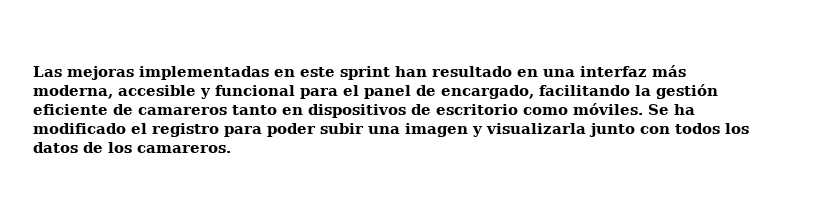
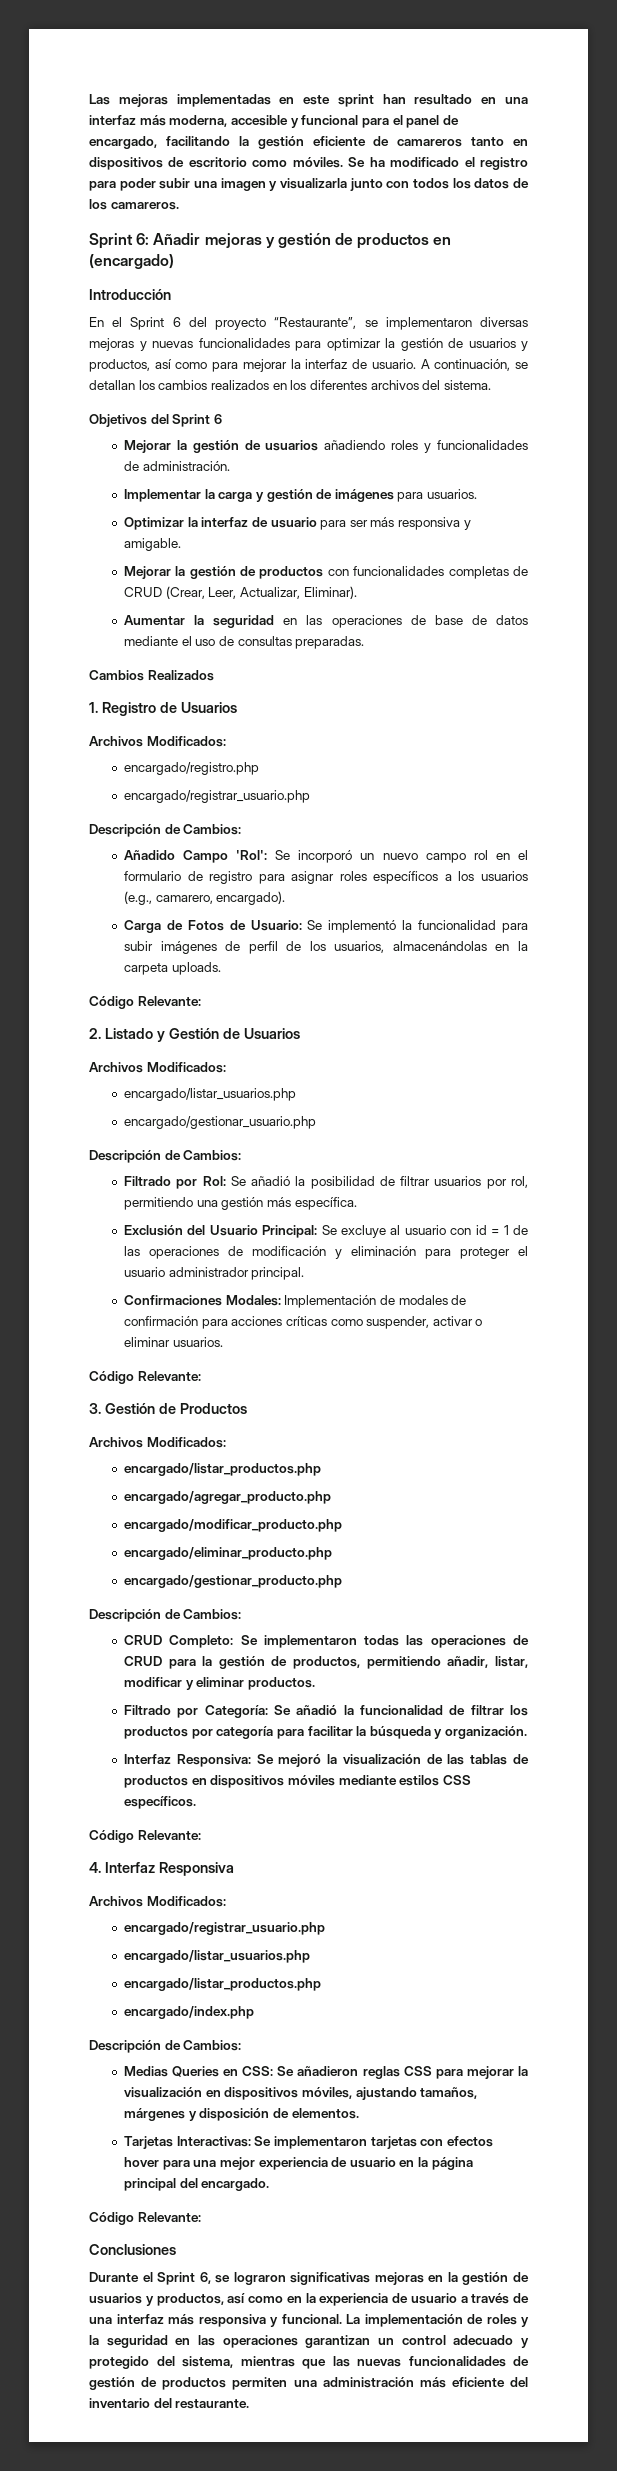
+ Sprint 6: Añadir mejoras y gestión de productos en (encargado)
+ Introducción
+ En el Sprint 6 del proyecto “Restaurante”, se implementaron diversas mejoras y nuevas funcionalidades para optimizar la gestión de usuarios y productos, así como para mejorar la interfaz de usuario. A continuación, se detallan los cambios realizados en los diferentes archivos del sistema.
+ Objetivos del Sprint 6
+ Mejorar la gestión de usuarios añadiendo roles y funcionalidades de administración.
+ Implementar la carga y gestión de imágenes para usuarios.
+ Optimizar la interfaz de usuario para ser más responsiva y amigable.
+ Mejorar la gestión de productos con funcionalidades completas de CRUD (Crear, Leer, Actualizar, Eliminar).
+ Aumentar la seguridad en las operaciones de base de datos mediante el uso de consultas preparadas.
+ Cambios Realizados
+ 1. Registro de Usuarios
+ Archivos Modificados:
+ encargado/registro.php
+ encargado/registrar_usuario.php
+ Descripción de Cambios:
+ Añadido Campo 'Rol': Se incorporó un nuevo campo rol en el formulario de registro para asignar roles específicos a los usuarios (e.g., camarero, encargado).
+ Carga de Fotos de Usuario: Se implementó la funcionalidad para subir imágenes de perfil de los usuarios, almacenándolas en la carpeta uploads.
+ Código Relevante:
+ 2. Listado y Gestión de Usuarios
+ Archivos Modificados:
+ encargado/listar_usuarios.php
+ encargado/gestionar_usuario.php
+ Descripción de Cambios:
+ Filtrado por Rol: Se añadió la posibilidad de filtrar usuarios por rol, permitiendo una gestión más específica.
+ Exclusión del Usuario Principal: Se excluye al usuario con id = 1 de las operaciones de modificación y eliminación para proteger el usuario administrador principal.
+ Confirmaciones Modales: Implementación de modales de confirmación para acciones críticas como suspender, activar o eliminar usuarios.
+ Código Relevante:
+ 3. Gestión de Productos
+ Archivos Modificados:
+ encargado/listar_productos.php
+ encargado/agregar_producto.php
+ encargado/modificar_producto.php
+ encargado/eliminar_producto.php
+ encargado/gestionar_producto.php
+ Descripción de Cambios:
+ CRUD Completo: Se implementaron todas las operaciones de CRUD para la gestión de productos, permitiendo añadir, listar, modificar y eliminar productos.
+ Filtrado por Categoría: Se añadió la funcionalidad de filtrar los productos por categoría para facilitar la búsqueda y organización.
+ Interfaz Responsiva: Se mejoró la visualización de las tablas de productos en dispositivos móviles mediante estilos CSS específicos.
+ Código Relevante:
+ 4. Interfaz Responsiva
+ Archivos Modificados:
+ encargado/registrar_usuario.php
+ encargado/listar_usuarios.php
+ encargado/listar_productos.php
+ encargado/index.php
+ Descripción de Cambios:
+ Medias Queries en CSS: Se añadieron reglas CSS para mejorar la visualización en dispositivos móviles, ajustando tamaños, márgenes y disposición de elementos.
+ Tarjetas Interactivas: Se implementaron tarjetas con efectos hover para una mejor experiencia de usuario en la página principal del encargado.
+ Código Relevante:
+ Conclusiones
+ Durante el Sprint 6, se lograron significativas mejoras en la gestión de usuarios y productos, así como en la experiencia de usuario a través de una interfaz más responsiva y funcional. La implementación de roles y la seguridad en las operaciones garantizan un control adecuado y protegido del sistema, mientras que las nuevas funcionalidades de gestión de productos permiten una administración más eficiente del inventario del restaurante.

